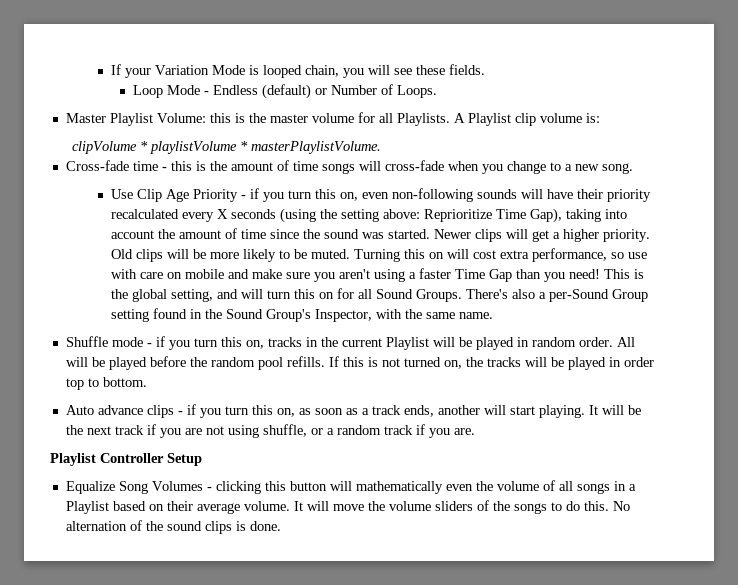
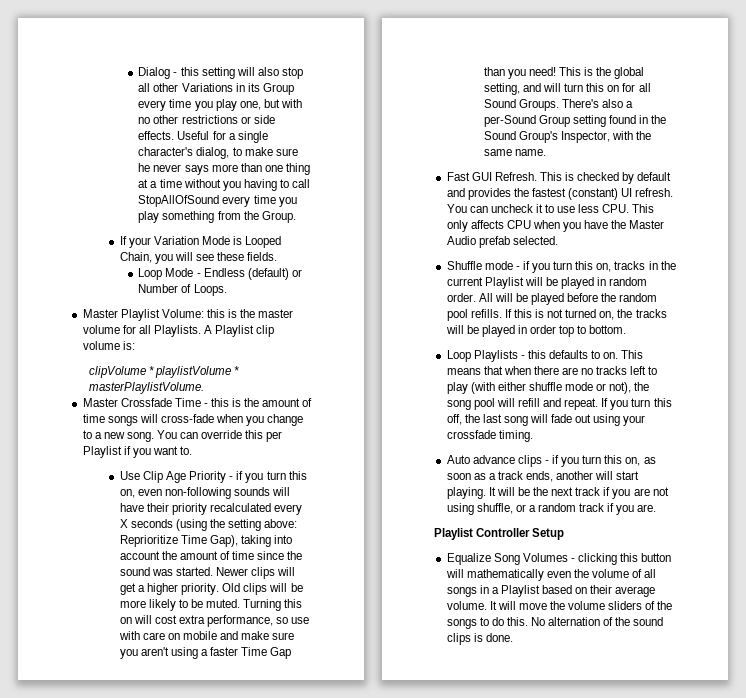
+ Dialog - this setting will also stop all other Variations in its Group every time you play one, but with no other restrictions or side effects. Useful for a single character's dialog, to make sure he never says more than one thing at a time without you having to call StopAllOfSound every time you play something from the Group.
- If your Variation Mode is looped chain, you will see these fields.
+ If your Variation Mode is Looped Chain, you will see these fields.
- Cross-fade time - this is the amount of time songs will cross-fade when you change to a new song.
+ Master Crossfade Time - this is the amount of time songs will cross-fade when you change to a new song. You can override this per Playlist if you want to.
+ Fast GUI Refresh. This is checked by default and provides the fastest (constant) UI refresh. You can uncheck it to use less CPU. This only affects CPU when you have the Master Audio prefab selected.
+ Loop Playlists - this defaults to on. This means that when there are no tracks left to play (with either shuffle mode or not), the song pool will refill and repeat. If you turn this off, the last song will fade out using your crossfade timing.

